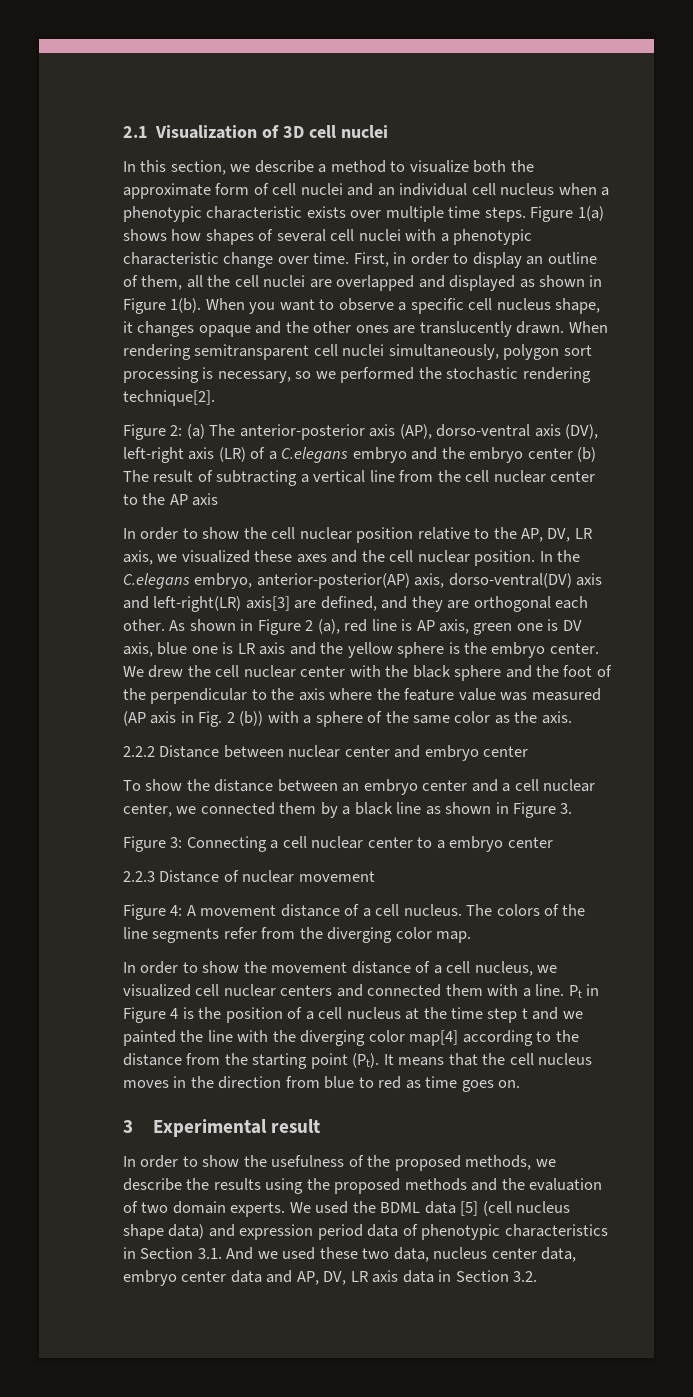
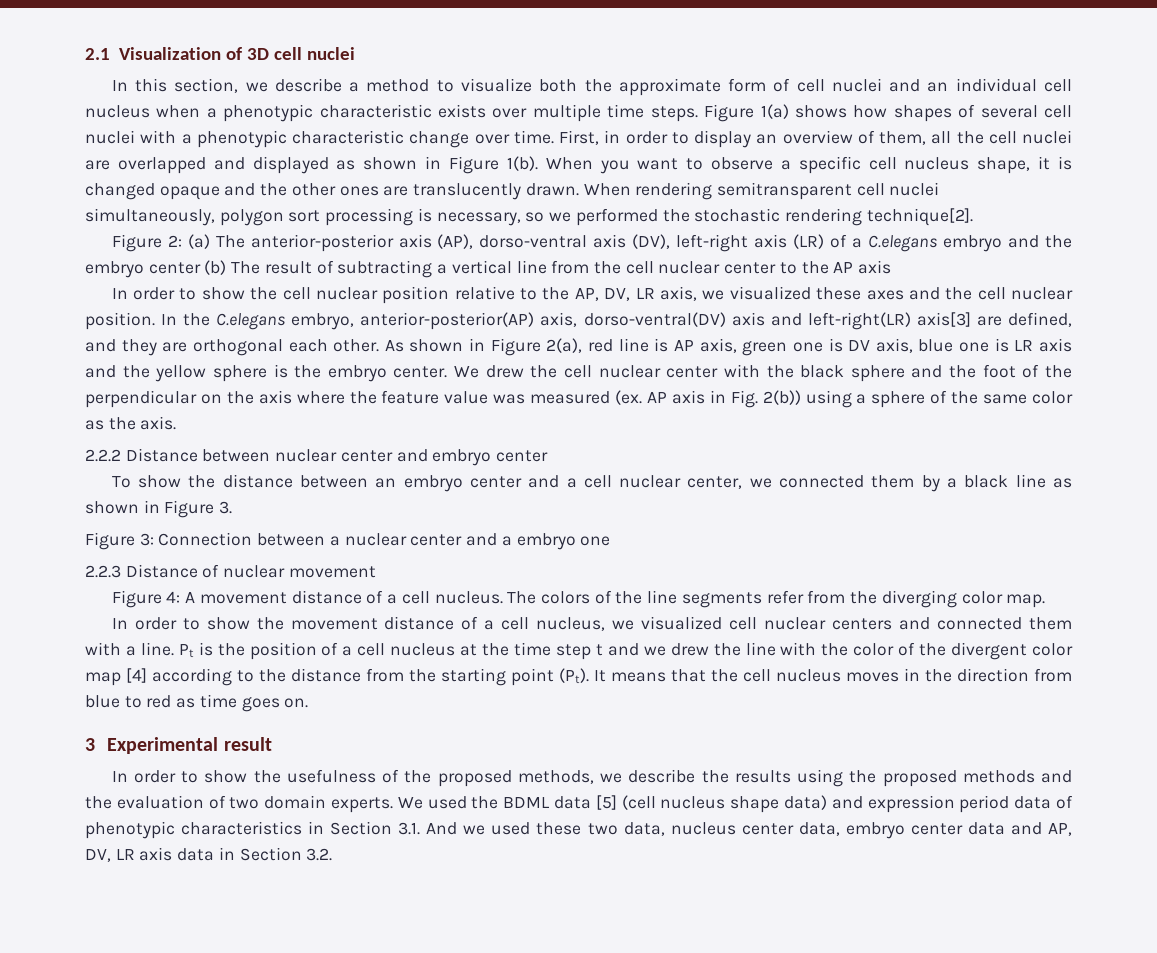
- First, in order to display an outline of them, all the cell nuclei are overlapped and displayed as shown in Figure 1(b).
+ First, in order to display an overview of them, all the cell nuclei are overlapped and displayed as shown in Figure 1(b).
- When you want to observe a specific cell nucleus shape, it changes opaque and the other ones are translucently drawn.
+ When you want to observe a specific cell nucleus shape, it is changed opaque and the other ones are translucently drawn.
- As shown in Figure 2 (a), red line is AP axis, green one is DV axis, blue one is LR axis and the yellow sphere is the embryo center.
+ As shown in Figure 2(a), red line is AP axis, green one is DV axis, blue one is LR axis and the yellow sphere is the embryo center.
- We drew the cell nuclear center with the black sphere and the foot of the perpendicular to the axis where the feature value was measured (AP axis in Fig. 2 (b)) with a sphere of the same color as the axis.
+ We drew the cell nuclear center with the black sphere and the foot of the perpendicular on the axis where the feature value was measured (ex. AP axis in Fig. 2(b)) using a sphere of the same color as the axis.
- Figure 3: Connecting a cell nuclear center to a embryo center
+ Figure 3: Connection between a nuclear center and a embryo one
- Pt in Figure 4 is the position of a cell nucleus at the time step t and we painted the line with the diverging color map[4] according to the distance from the starting point (Pt). It means that the cell nucleus moves in the direction from blue to red as time goes on.
+ Pt is the position of a cell nucleus at the time step t and we drew the line with the color of the divergent color map [4] according to the distance from the starting point (Pt). It means that the cell nucleus moves in the direction from blue to red as time goes on.

